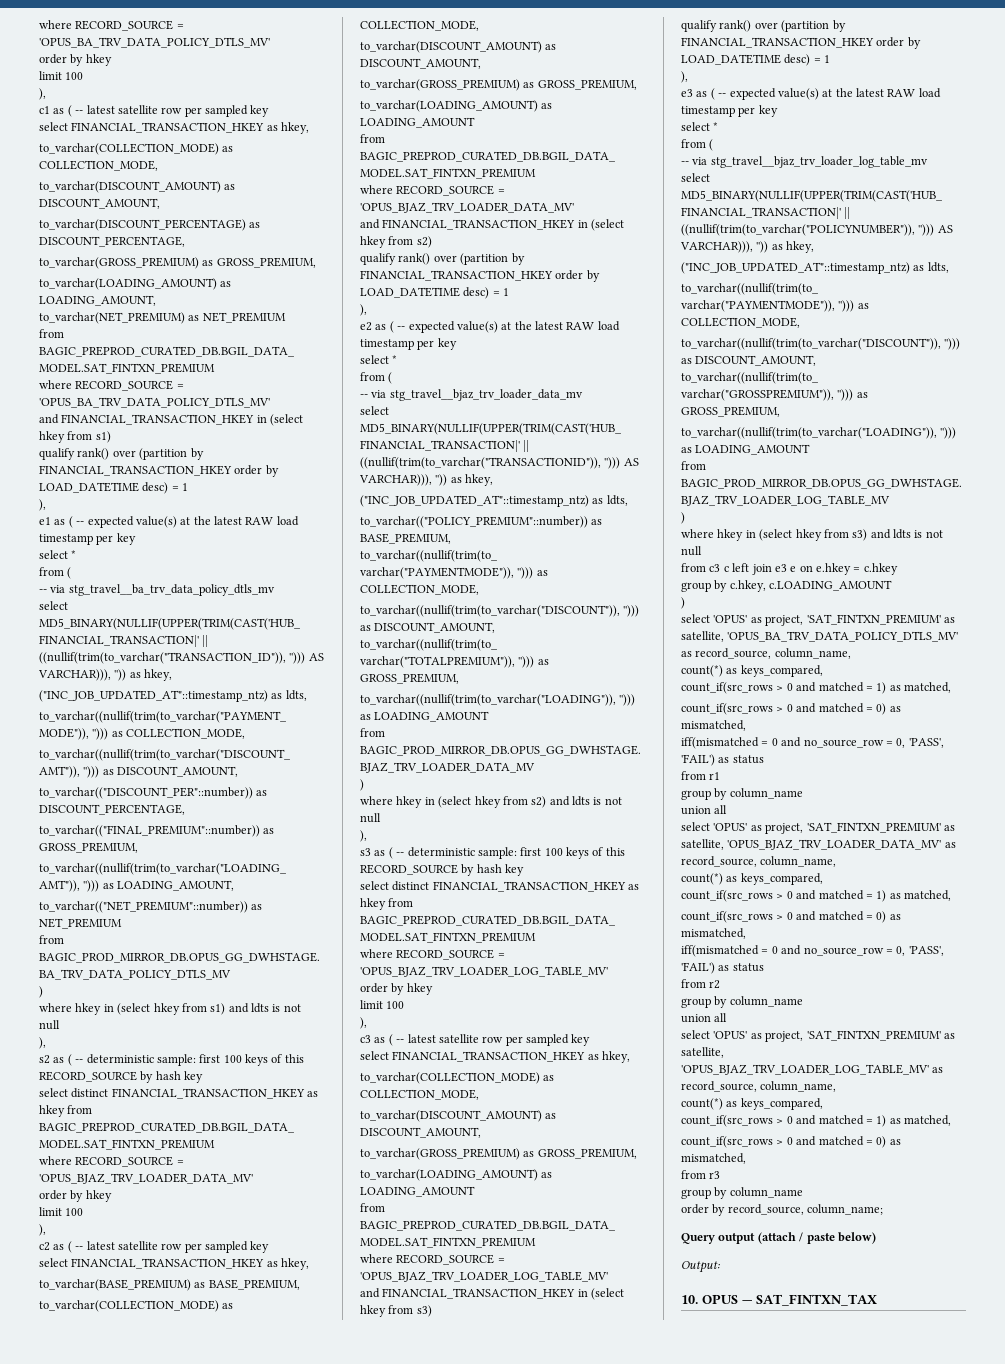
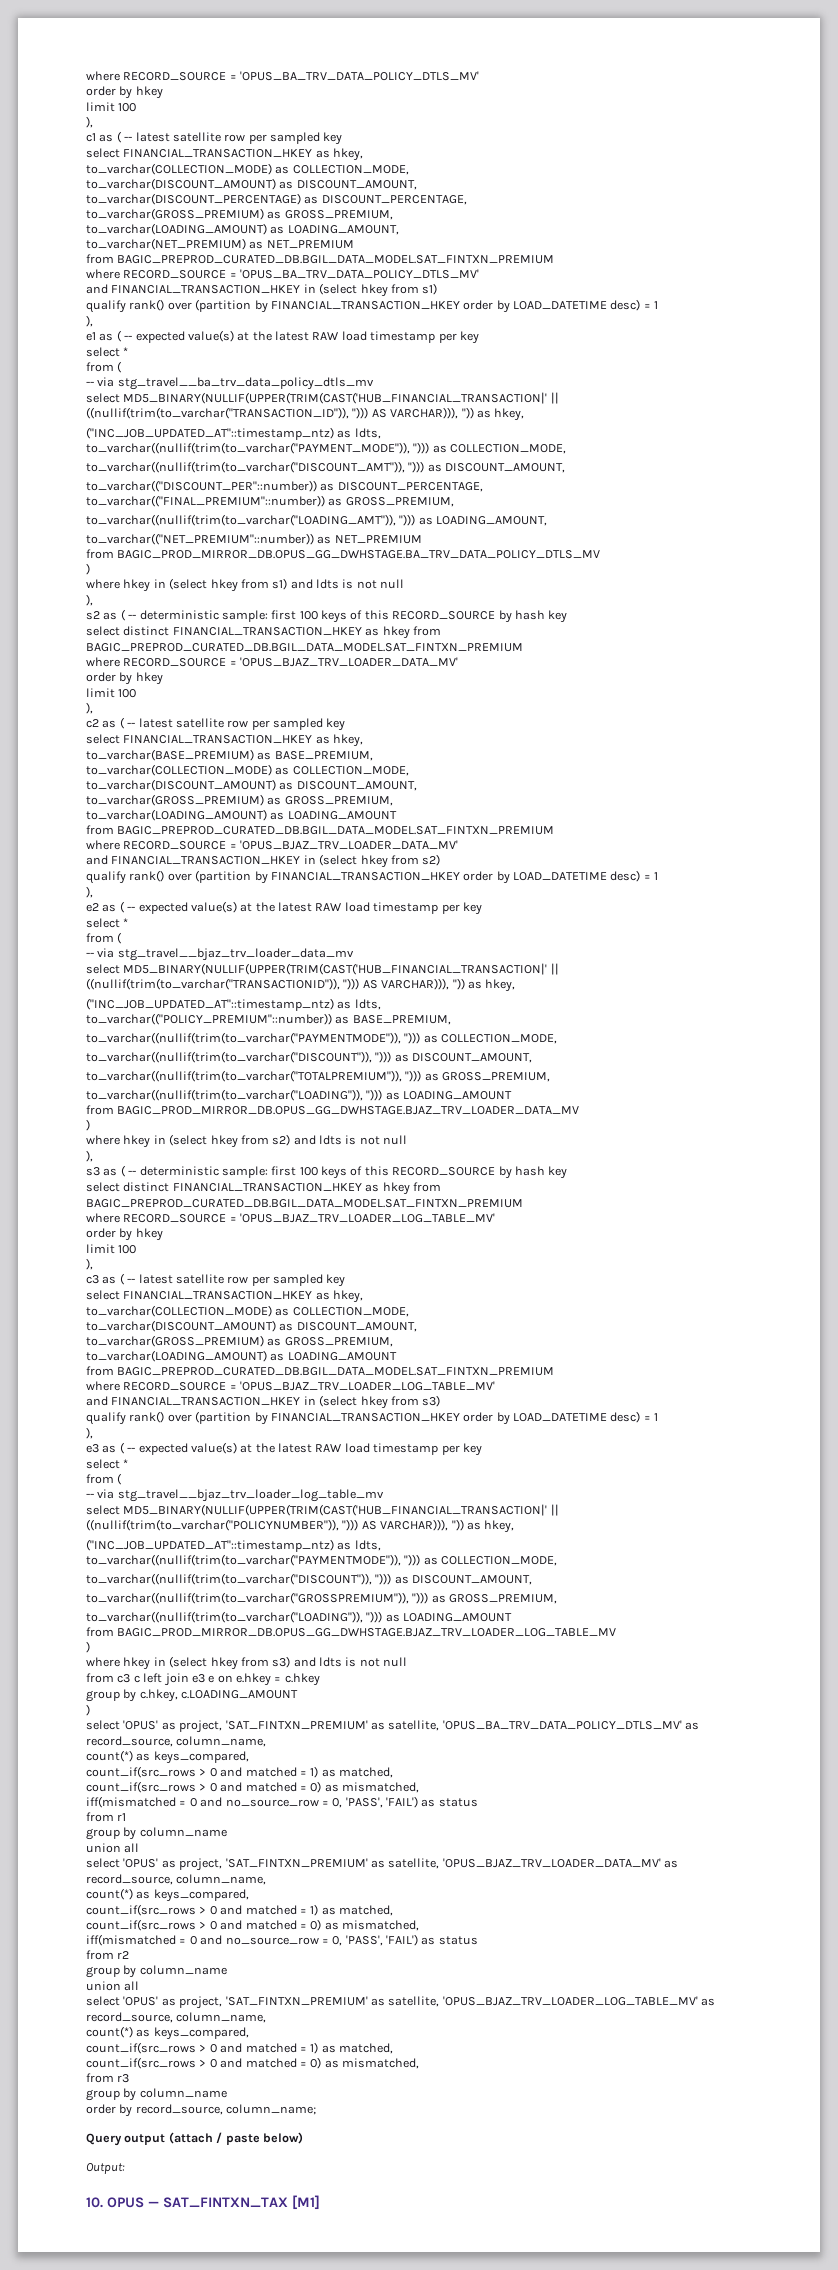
- 10. OPUS — SAT_FINTXN_TAX
+ 10. OPUS — SAT_FINTXN_TAX [M1]

